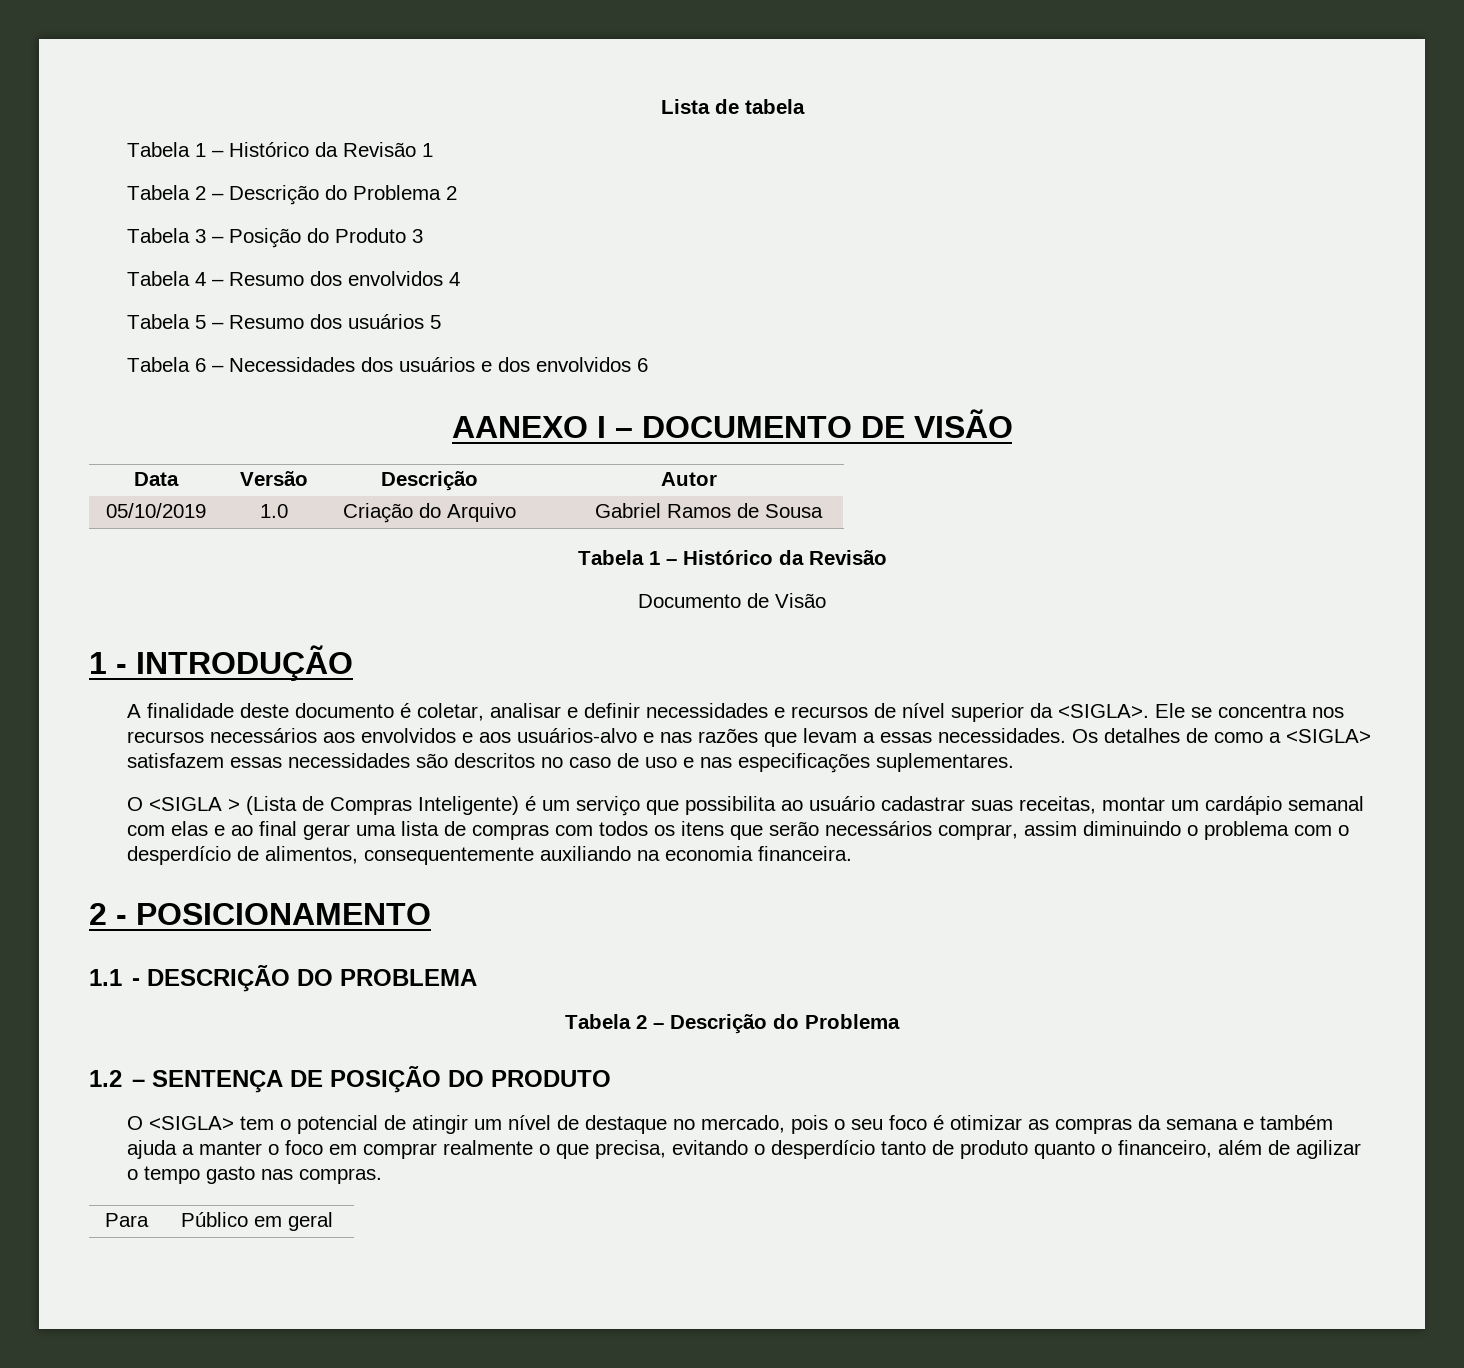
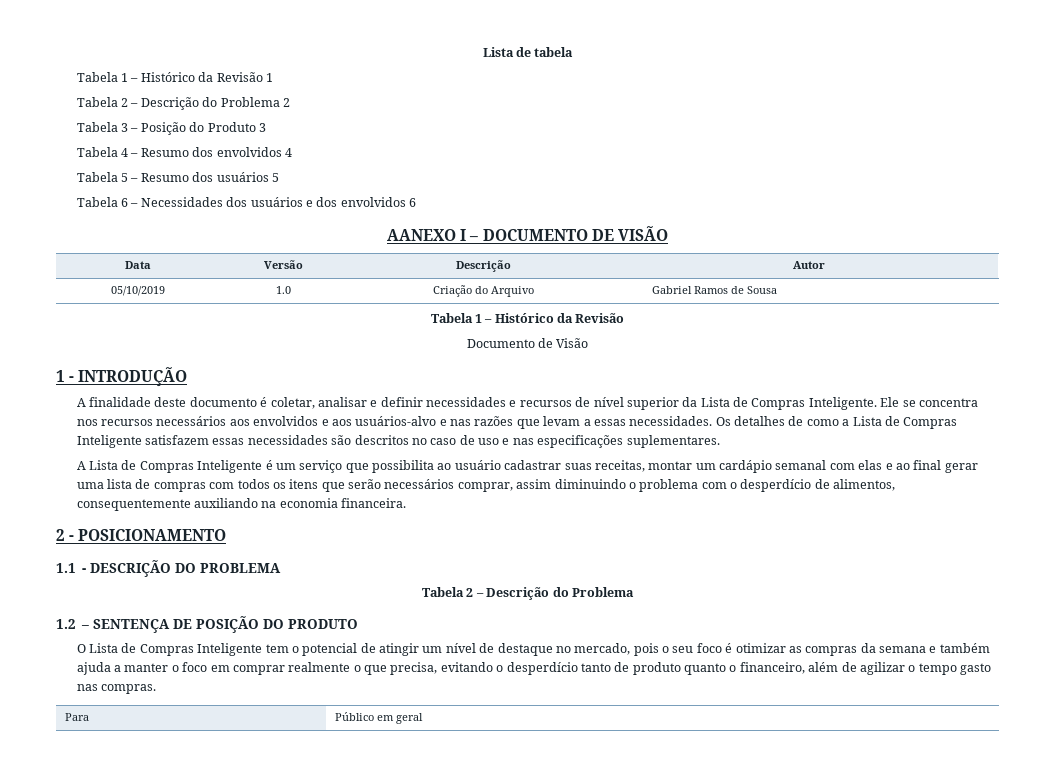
- A finalidade deste documento é coletar, analisar e definir necessidades e recursos de nível superior da <SIGLA>.
+ A finalidade deste documento é coletar, analisar e definir necessidades e recursos de nível superior da Lista de Compras Inteligente.
- Os detalhes de como a <SIGLA> satisfazem essas necessidades são descritos no caso de uso e nas especificações suplementares.
+ Os detalhes de como a Lista de Compras Inteligente satisfazem essas necessidades são descritos no caso de uso e nas especificações suplementares.
- O <SIGLA > (Lista de Compras Inteligente) é um serviço que possibilita ao usuário cadastrar suas receitas, montar um cardápio semanal com elas e ao final gerar uma lista de compras com todos os itens que serão necessários comprar, assim diminuindo o problema com o desperdício de alimentos, consequentemente auxiliando na economia financeira.
+ A Lista de Compras Inteligente é um serviço que possibilita ao usuário cadastrar suas receitas, montar um cardápio semanal com elas e ao final gerar uma lista de compras com todos os itens que serão necessários comprar, assim diminuindo o problema com o desperdício de alimentos, consequentemente auxiliando na economia financeira.
- O <SIGLA> tem o potencial de atingir um nível de destaque no mercado, pois o seu foco é otimizar as compras da semana e também ajuda a manter o foco em comprar realmente o que precisa, evitando o desperdício tanto de produto quanto o financeiro, além de agilizar o tempo gasto nas compras.
+ O Lista de Compras Inteligente tem o potencial de atingir um nível de destaque no mercado, pois o seu foco é otimizar as compras da semana e também ajuda a manter o foco em comprar realmente o que precisa, evitando o desperdício tanto de produto quanto o financeiro, além de agilizar o tempo gasto nas compras.

